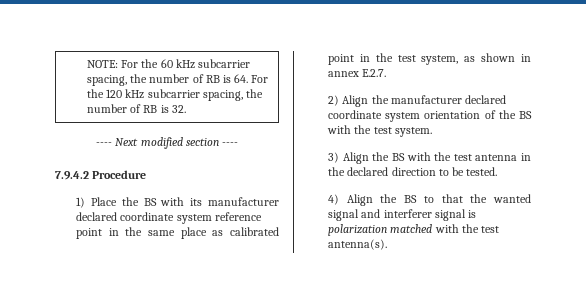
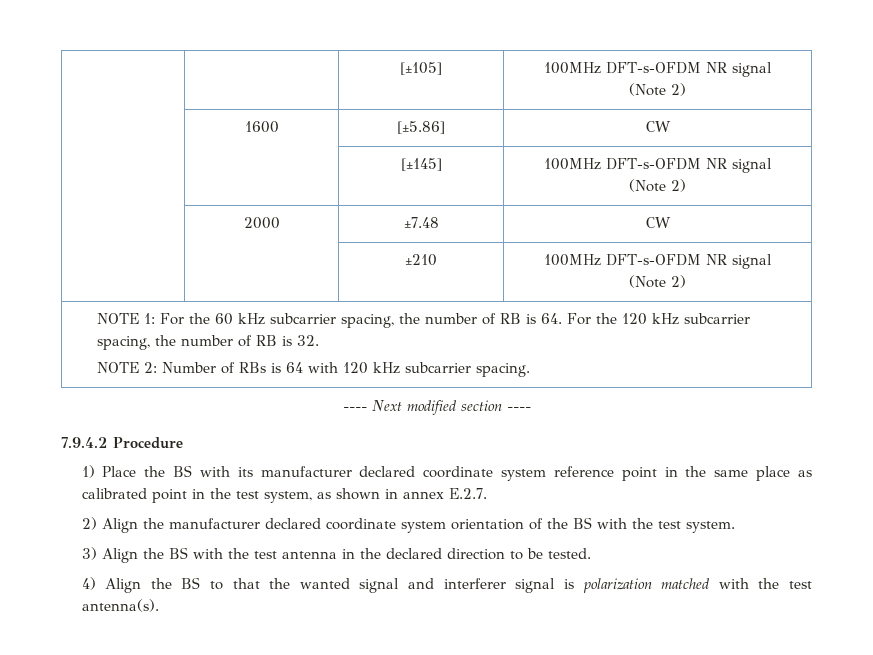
- NOTE: For the 60 kHz subcarrier spacing, the number of RB is 64. For the 120 kHz subcarrier spacing, the number of RB is 32.
+ | | [±105] | 100MHz DFT-s-OFDM NR signal
+ (Note 2)
+ | 1600 | [±5.86] | CW
+ | | [±145] | 100MHz DFT-s-OFDM NR signal
+ (Note 2)
+ | 2000 | ±7.48 | CW
+ | | ±210 | 100MHz DFT-s-OFDM NR signal
+ (Note 2)
+ NOTE 1: For the 60 kHz subcarrier spacing, the number of RB is 64. For the 120 kHz subcarrier spacing, the number of RB is 32.
+ NOTE 2: Number of RBs is 64 with 120 kHz subcarrier spacing.

